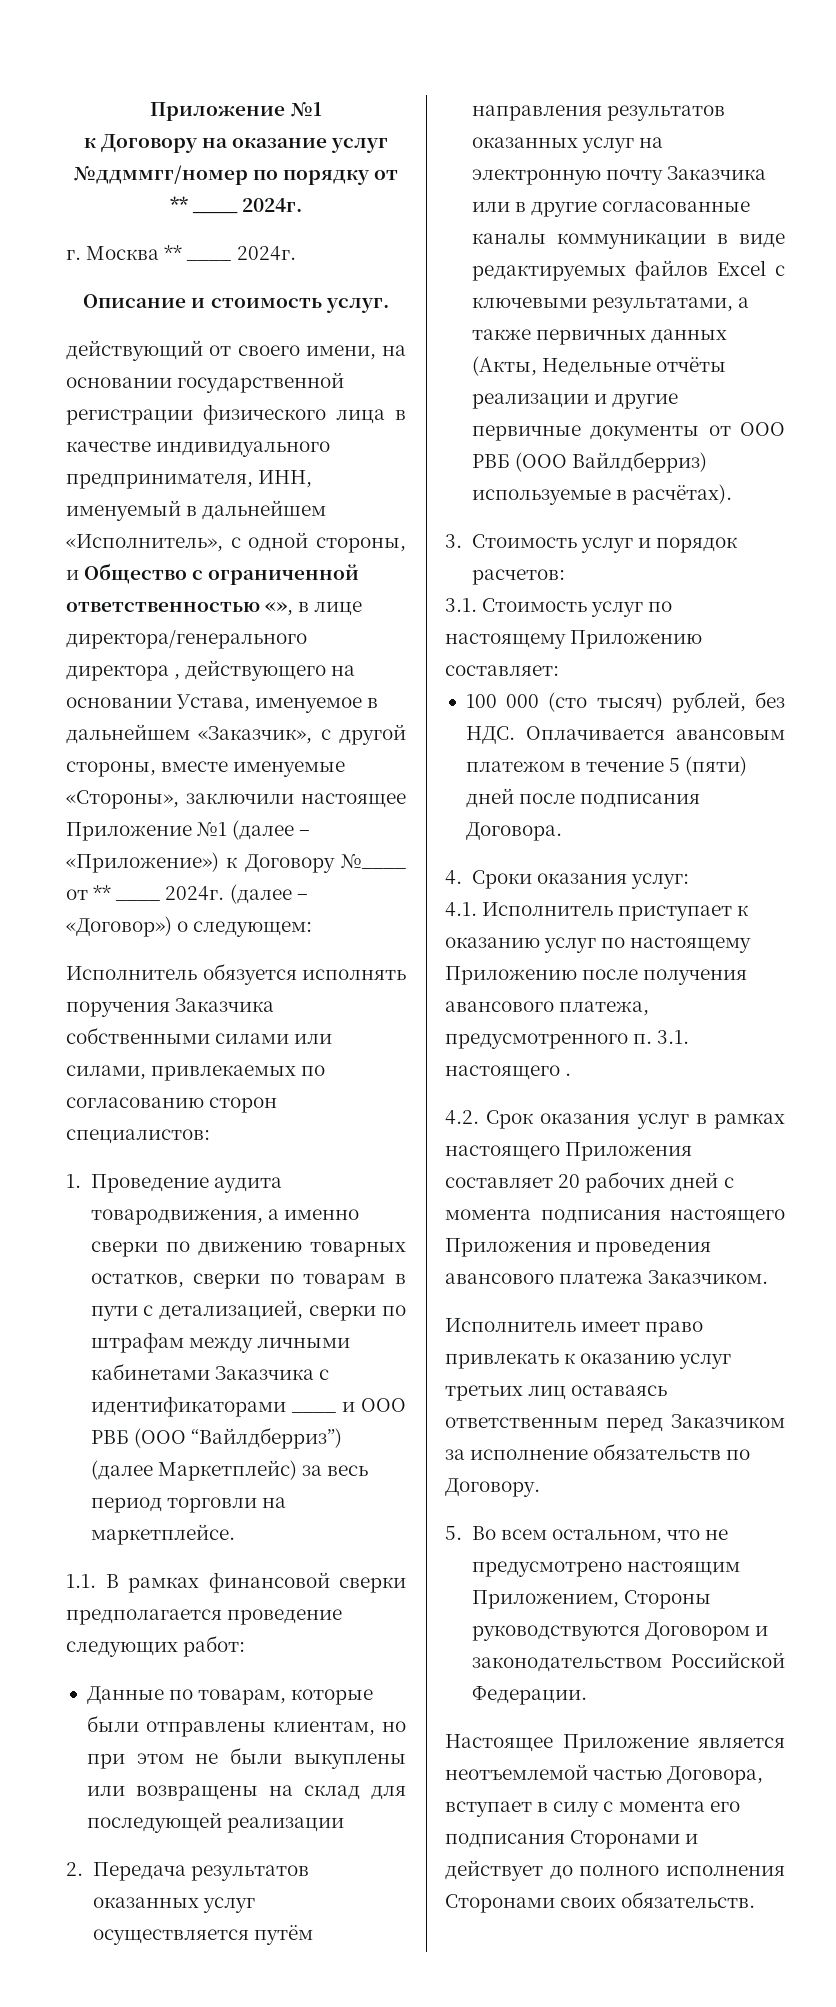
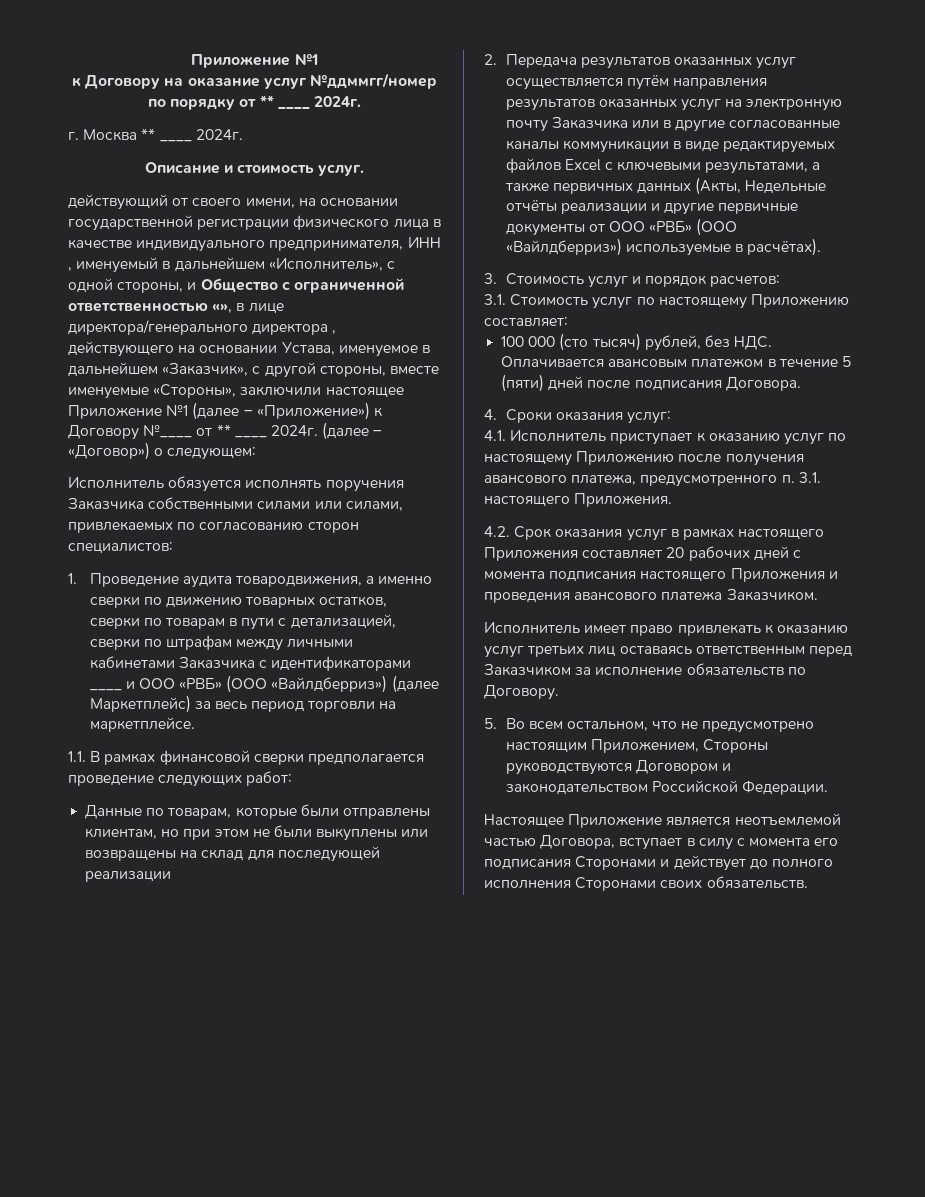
- действующий от своего имени, на основании государственной регистрации физического лица в качестве индивидуального предпринимателя, ИНН, именуемый в дальнейшем «Исполнитель», с одной стороны, и Общество с ограниченной ответственностью «», в лице директора/генерального директора , действующего на основании Устава, именуемое в дальнейшем «Заказчик», с другой стороны, вместе именуемые «Стороны», заключили настоящее Приложение №1 (далее – «Приложение») к Договору №____ от ** ____ 2024г.
+ действующий от своего имени, на основании государственной регистрации физического лица в качестве индивидуального предпринимателя, ИНН , именуемый в дальнейшем «Исполнитель», с одной стороны, и Общество с ограниченной ответственностью «», в лице директора/генерального директора , действующего на основании Устава, именуемое в дальнейшем «Заказчик», с другой стороны, вместе именуемые «Стороны», заключили настоящее Приложение №1 (далее – «Приложение») к Договору №____ от ** ____ 2024г.
- 1. Проведение аудита товародвижения, а именно сверки по движению товарных остатков, сверки по товарам в пути с детализацией, сверки по штрафам между личными кабинетами Заказчика с идентификаторами ____ и ООО РВБ (ООО “Вайлдберриз”) (далее Маркетплейс) за весь период торговли на маркетплейсе.
+ 1. Проведение аудита товародвижения, а именно сверки по движению товарных остатков, сверки по товарам в пути с детализацией, сверки по штрафам между личными кабинетами Заказчика с идентификаторами ____ и ООО «РВБ» (ООО «Вайлдберриз») (далее Маркетплейс) за весь период торговли на маркетплейсе.
- 2. Передача результатов оказанных услуг осуществляется путём направления результатов оказанных услуг на электронную почту Заказчика или в другие согласованные каналы коммуникации в виде редактируемых файлов Excel с ключевыми результатами, а также первичных данных (Акты, Недельные отчёты реализации и другие первичные документы от ООО РВБ (ООО Вайлдберриз) используемые в расчётах).
+ 2. Передача результатов оказанных услуг осуществляется путём направления результатов оказанных услуг на электронную почту Заказчика или в другие согласованные каналы коммуникации в виде редактируемых файлов Excel с ключевыми результатами, а также первичных данных (Акты, Недельные отчёты реализации и другие первичные документы от ООО «РВБ» (ООО «Вайлдберриз») используемые в расчётах).
- 4.1. Исполнитель приступает к оказанию услуг по настоящему Приложению после получения авансового платежа, предусмотренного п. 3.1. настоящего .
+ 4.1. Исполнитель приступает к оказанию услуг по настоящему Приложению после получения авансового платежа, предусмотренного п. 3.1. настоящего Приложения.

